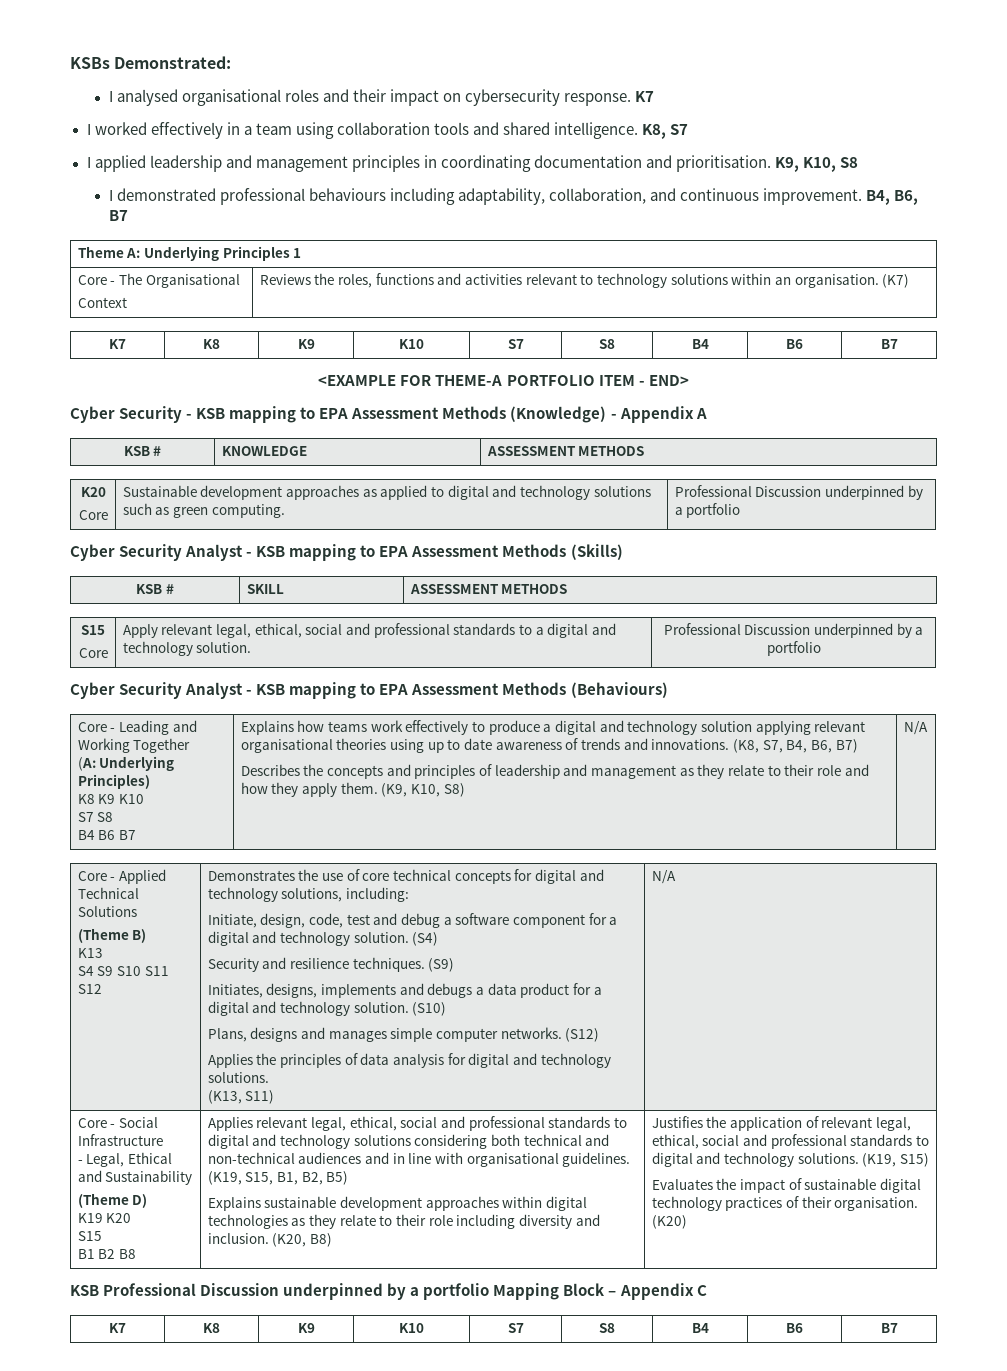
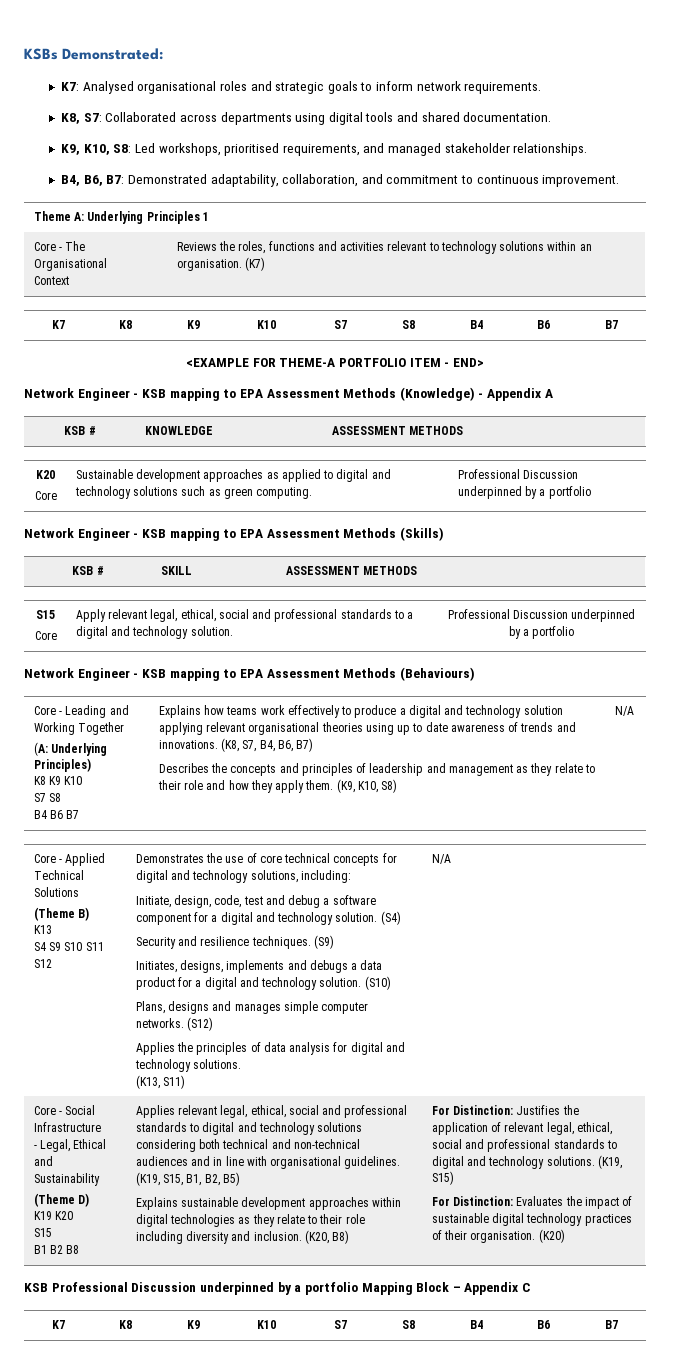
- I analysed organisational roles and their impact on cybersecurity response. K7
- I worked effectively in a team using collaboration tools and shared intelligence. K8, S7
- I applied leadership and management principles in coordinating documentation and prioritisation. K9, K10, S8
- I demonstrated professional behaviours including adaptability, collaboration, and continuous improvement. B4, B6, B7
+ K7: Analysed organisational roles and strategic goals to inform network requirements.
+ K8, S7: Collaborated across departments using digital tools and shared documentation.
+ K9, K10, S8: Led workshops, prioritised requirements, and managed stakeholder relationships.
+ B4, B6, B7: Demonstrated adaptability, collaboration, and commitment to continuous improvement.
- Cyber Security - KSB mapping to EPA Assessment Methods (Knowledge) - Appendix A
+ Network Engineer - KSB mapping to EPA Assessment Methods (Knowledge) - Appendix A
- Cyber Security Analyst - KSB mapping to EPA Assessment Methods (Skills)
+ Network Engineer - KSB mapping to EPA Assessment Methods (Skills)
- Cyber Security Analyst - KSB mapping to EPA Assessment Methods (Behaviours)
+ Network Engineer - KSB mapping to EPA Assessment Methods (Behaviours)
- Justifies the application of relevant legal, ethical, social and professional standards to digital and technology solutions.
+ For Distinction: Justifies the application of relevant legal, ethical, social and professional standards to digital and technology solutions.
- Evaluates the impact of sustainable digital technology practices of their organisation.
+ For Distinction: Evaluates the impact of sustainable digital technology practices of their organisation.

